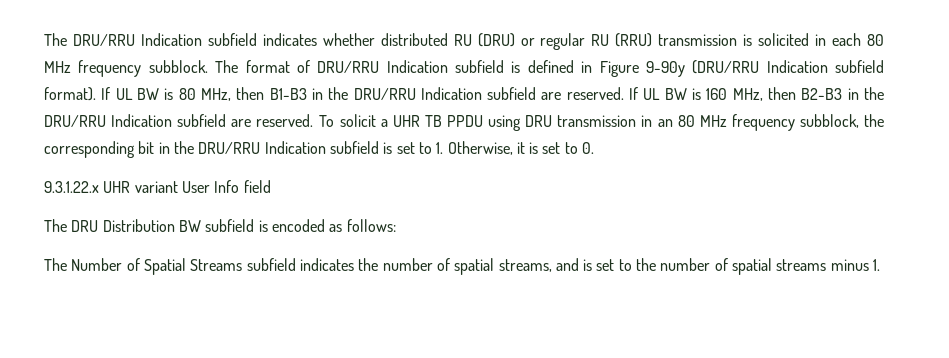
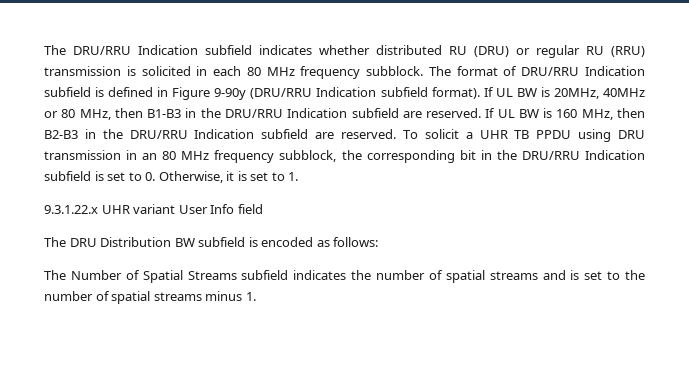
- If UL BW is 80 MHz, then B1-B3 in the DRU/RRU Indication subfield are reserved.
+ If UL BW is 20MHz, 40MHz or 80 MHz, then B1-B3 in the DRU/RRU Indication subfield are reserved.
- To solicit a UHR TB PPDU using DRU transmission in an 80 MHz frequency subblock, the corresponding bit in the DRU/RRU Indication subfield is set to 1. Otherwise, it is set to 0.
+ To solicit a UHR TB PPDU using DRU transmission in an 80 MHz frequency subblock, the corresponding bit in the DRU/RRU Indication subfield is set to 0. Otherwise, it is set to 1.
- The Number of Spatial Streams subfield indicates the number of spatial streams, and is set to the number of spatial streams minus 1.
+ The Number of Spatial Streams subfield indicates the number of spatial streams and is set to the number of spatial streams minus 1.

